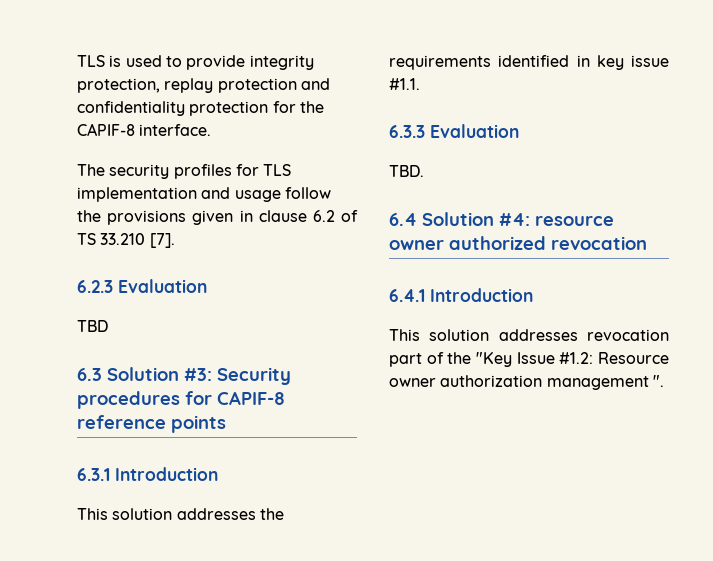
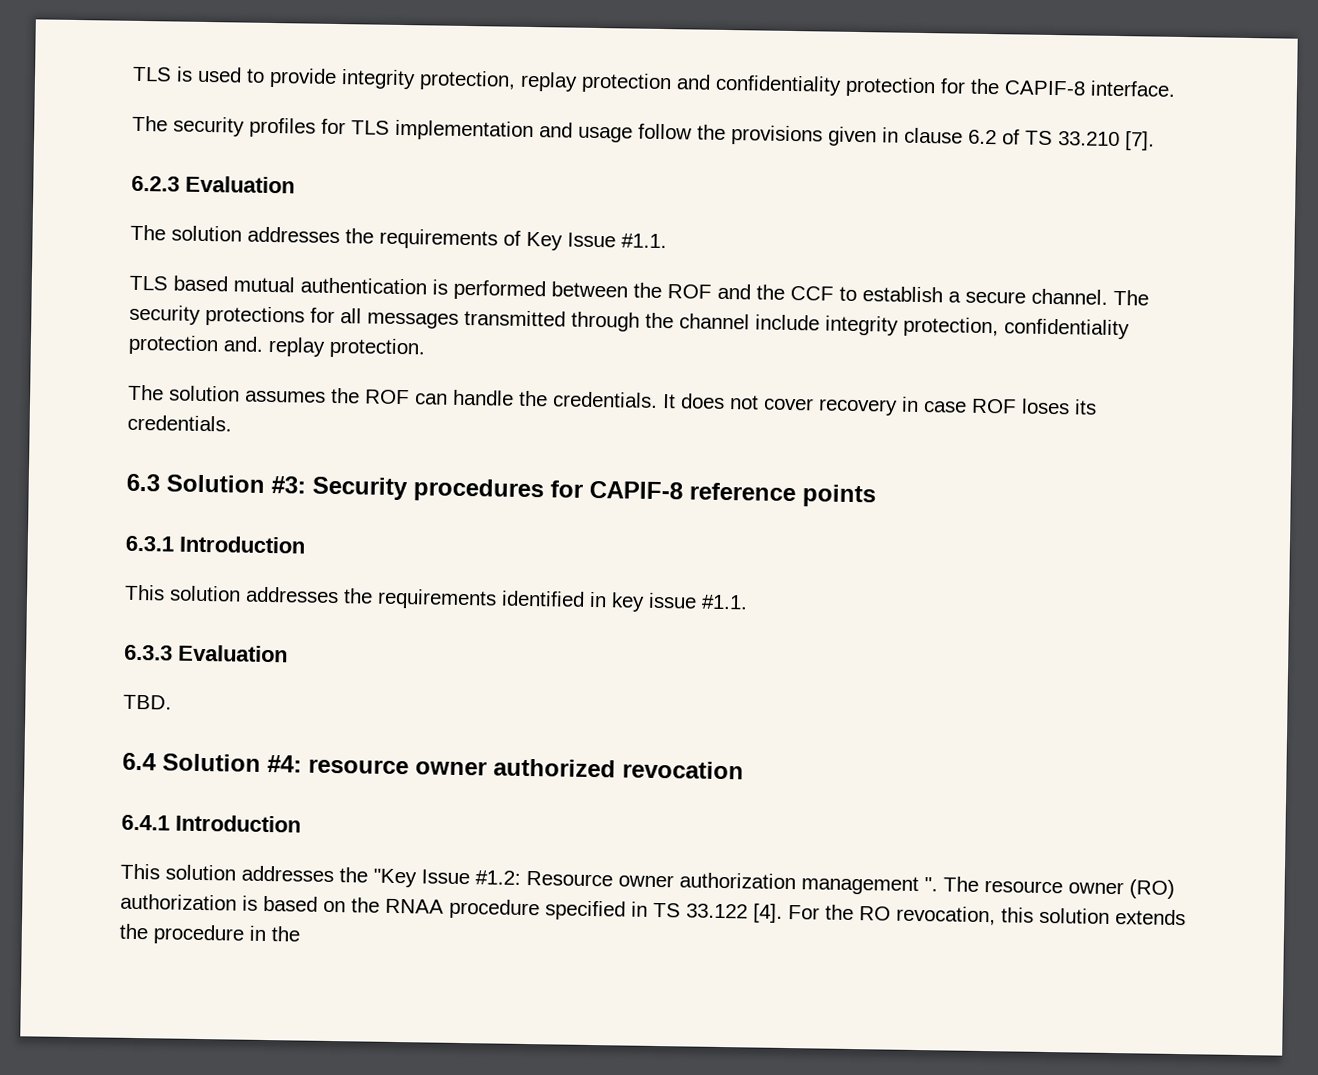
- TBD
+ The solution addresses the requirements of Key Issue #1.1.
+ TLS based mutual authentication is performed between the ROF and the CCF to establish a secure channel. The security protections for all messages transmitted through the channel include integrity protection, confidentiality protection and. replay protection.
+ The solution assumes the ROF can handle the credentials. It does not cover recovery in case ROF loses its credentials.
- This solution addresses revocation part of the "Key Issue #1.2: Resource owner authorization management ".
+ This solution addresses the "Key Issue #1.2: Resource owner authorization management ".
+ The resource owner (RO) authorization is based on the RNAA procedure specified in TS 33.122 [4]. For the RO revocation, this solution extends the procedure in the

